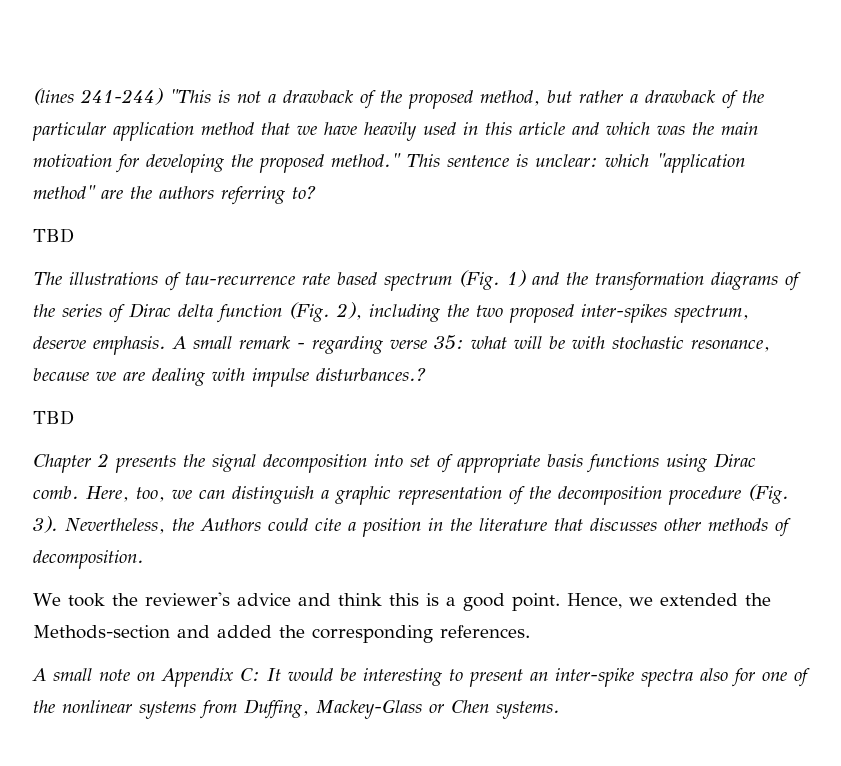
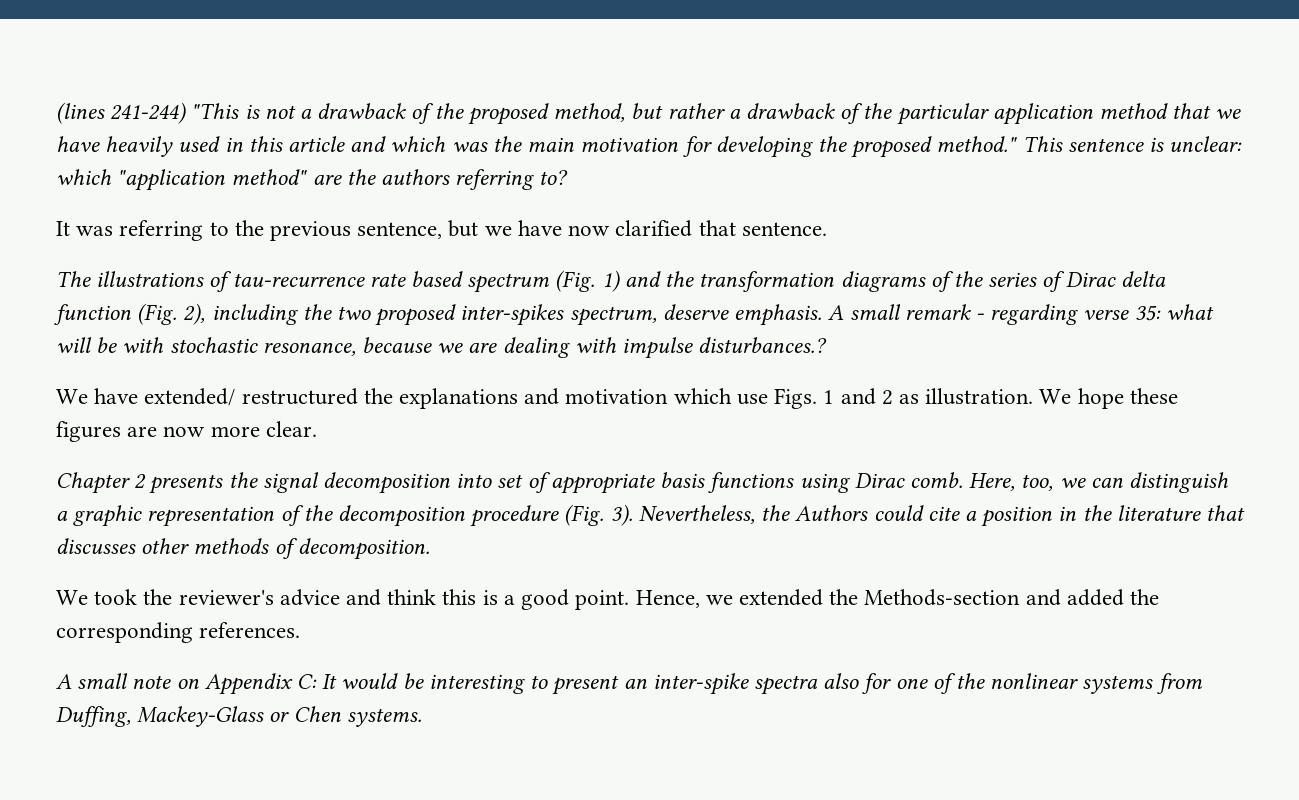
  This sentence is unclear: which "application method" are the authors referring to?
- TBD
+ It was referring to the previous sentence, but we have now clarified that sentence.
  A small remark - regarding verse 35: what will be with stochastic resonance, because we are dealing with impulse disturbances.?
- TBD
+ We have extended/ restructured the explanations and motivation which use Figs. 1 and 2 as illustration. We hope these figures are now more clear.

